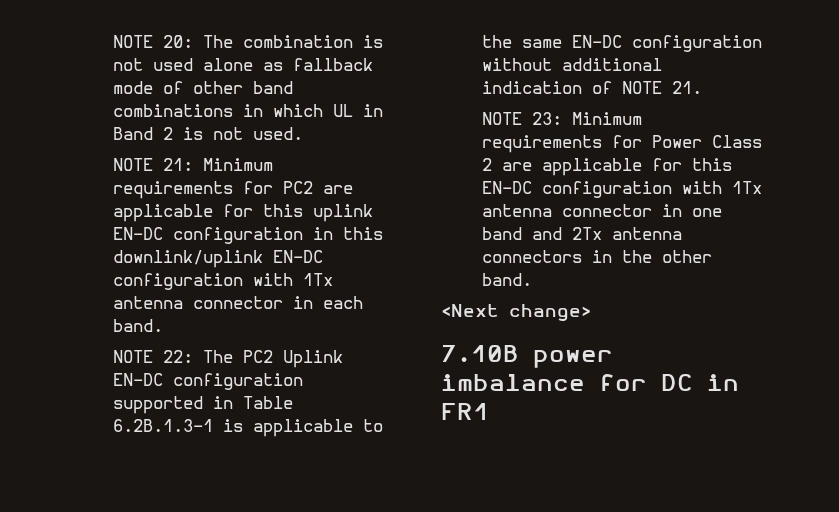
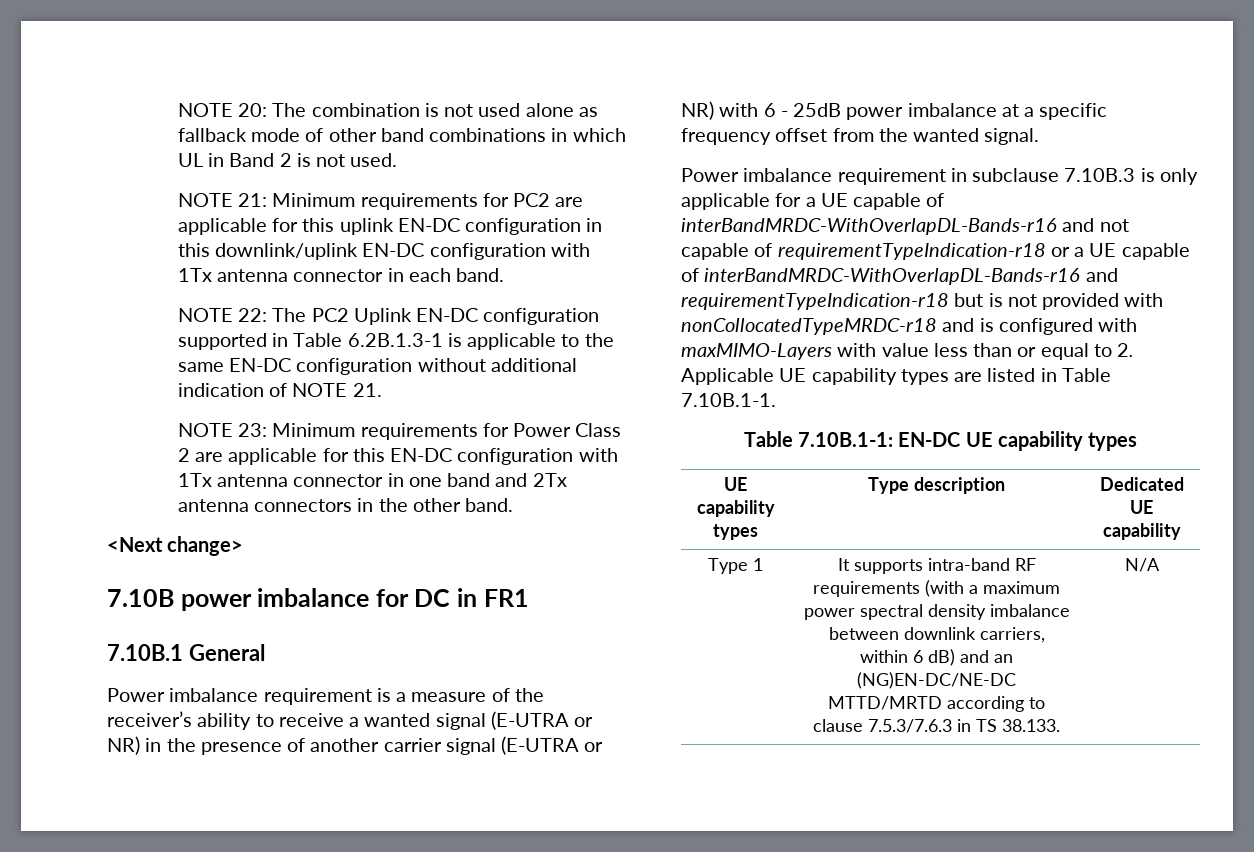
+ 7.10B.1 General
+ Power imbalance requirement is a measure of the receiver’s ability to receive a wanted signal (E-UTRA or NR) in the presence of another carrier signal (E-UTRA or NR) with 6 - 25dB power imbalance at a specific frequency offset from the wanted signal.
+ Power imbalance requirement in subclause 7.10B.3 is only applicable for a UE capable of interBandMRDC-WithOverlapDL-Bands-r16 and not capable of requirementTypeIndication-r18 or a UE capable of interBandMRDC-WithOverlapDL-Bands-r16 and requirementTypeIndication-r18 but is not provided with nonCollocatedTypeMRDC-r18 and is configured with maxMIMO-Layers with value less than or equal to 2. Applicable UE capability types are listed in Table 7.10B.1-1.
+ Table 7.10B.1-1: EN-DC UE capability types
+ UE capability types | Type description | Dedicated UE capability
+ Type 1 | It supports intra-band RF requirements (with a maximum power spectral density imbalance between downlink carriers, within 6 dB) and an (NG)EN-DC/NE-DC MTTD/MRTD according to clause 7.5.3/7.6.3 in TS 38.133. | N/A

